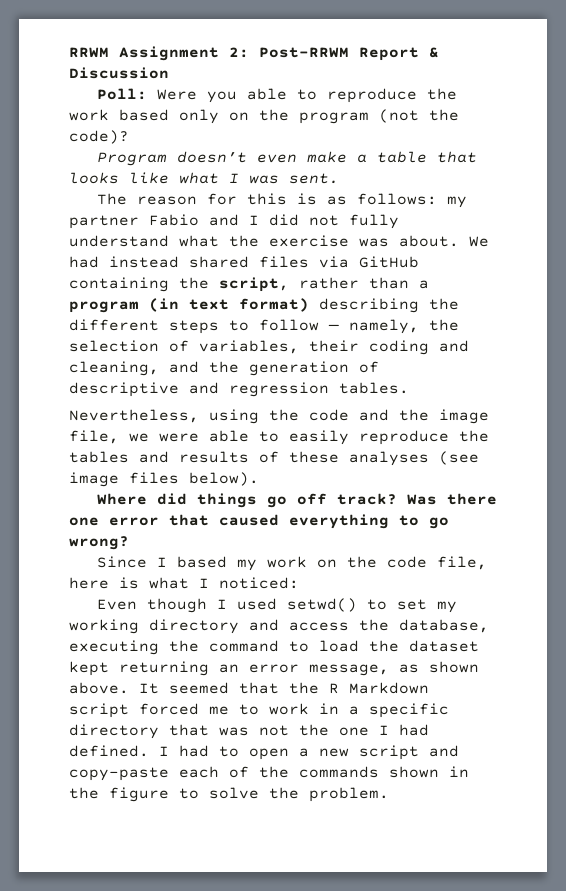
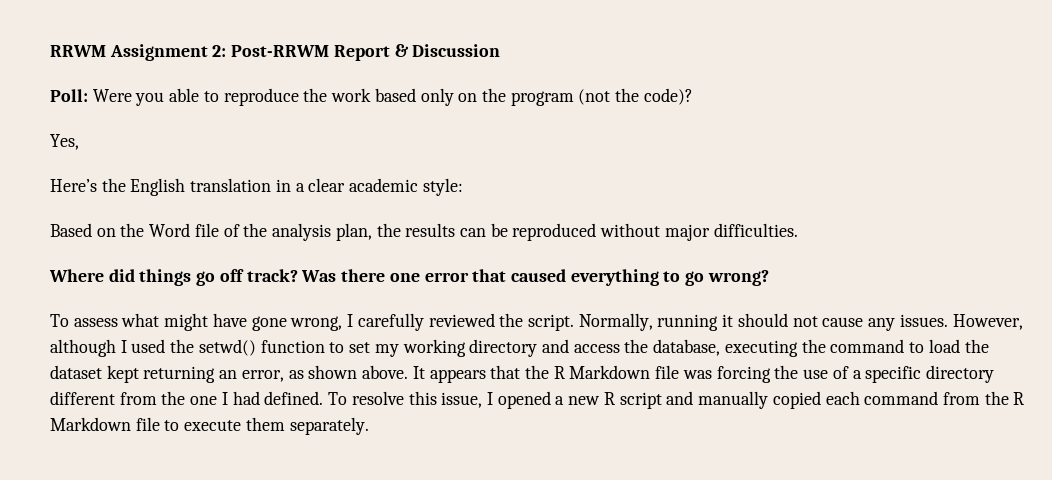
- Program doesn’t even make a table that looks like what I was sent.
- The reason for this is as follows: my partner Fabio and I did not fully understand what the exercise was about. We had instead shared files via GitHub containing the script, rather than a program (in text format) describing the different steps to follow — namely, the selection of variables, their coding and cleaning, and the generation of descriptive and regression tables.
- Nevertheless, using the code and the image file, we were able to easily reproduce the tables and results of these analyses (see image files below).
+ Yes,
+ Here’s the English translation in a clear academic style:
+ Based on the Word file of the analysis plan, the results can be reproduced without major difficulties.
- Since I based my work on the code file, here is what I noticed:
- Even though I used setwd() to set my working directory and access the database, executing the command to load the dataset kept returning an error message, as shown above.
+ To assess what might have gone wrong, I carefully reviewed the script. Normally, running it should not cause any issues. However, although I used the setwd() function to set my working directory and access the database, executing the command to load the dataset kept returning an error, as shown above.
- It seemed that the R Markdown script forced me to work in a specific directory that was not the one I had defined.
+ It appears that the R Markdown file was forcing the use of a specific directory different from the one I had defined.
- I had to open a new script and copy-paste each of the commands shown in the figure to solve the problem.
+ To resolve this issue, I opened a new R script and manually copied each command from the R Markdown file to execute them separately.

